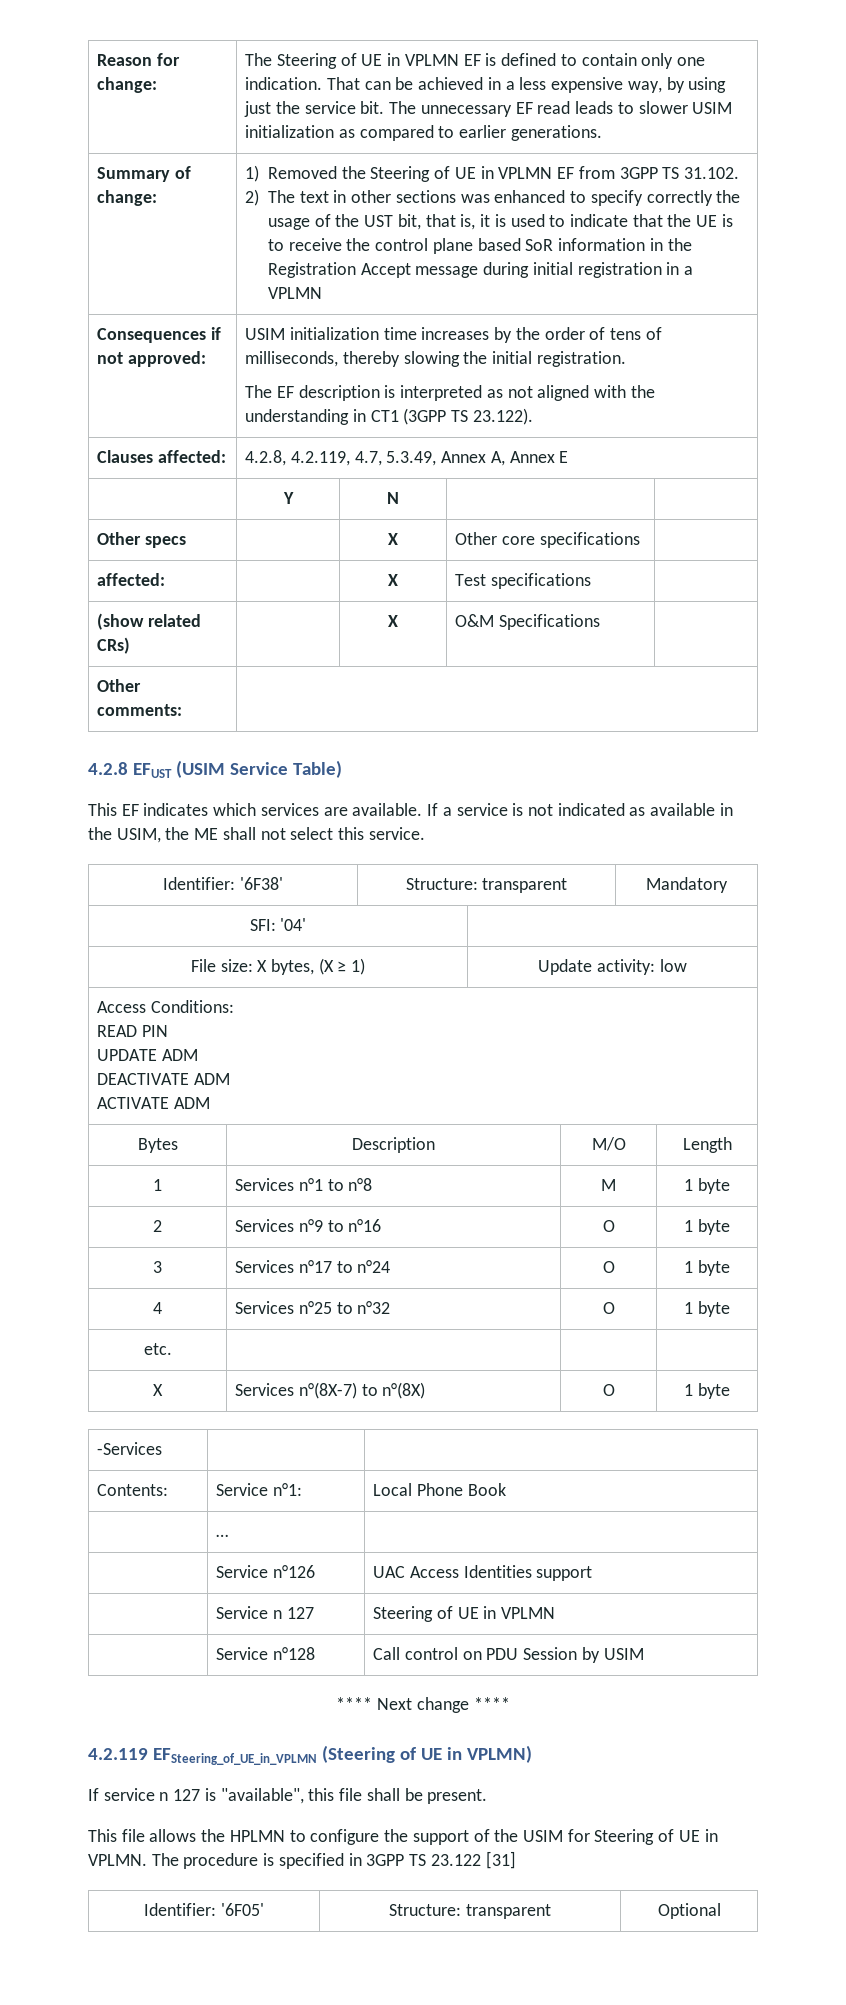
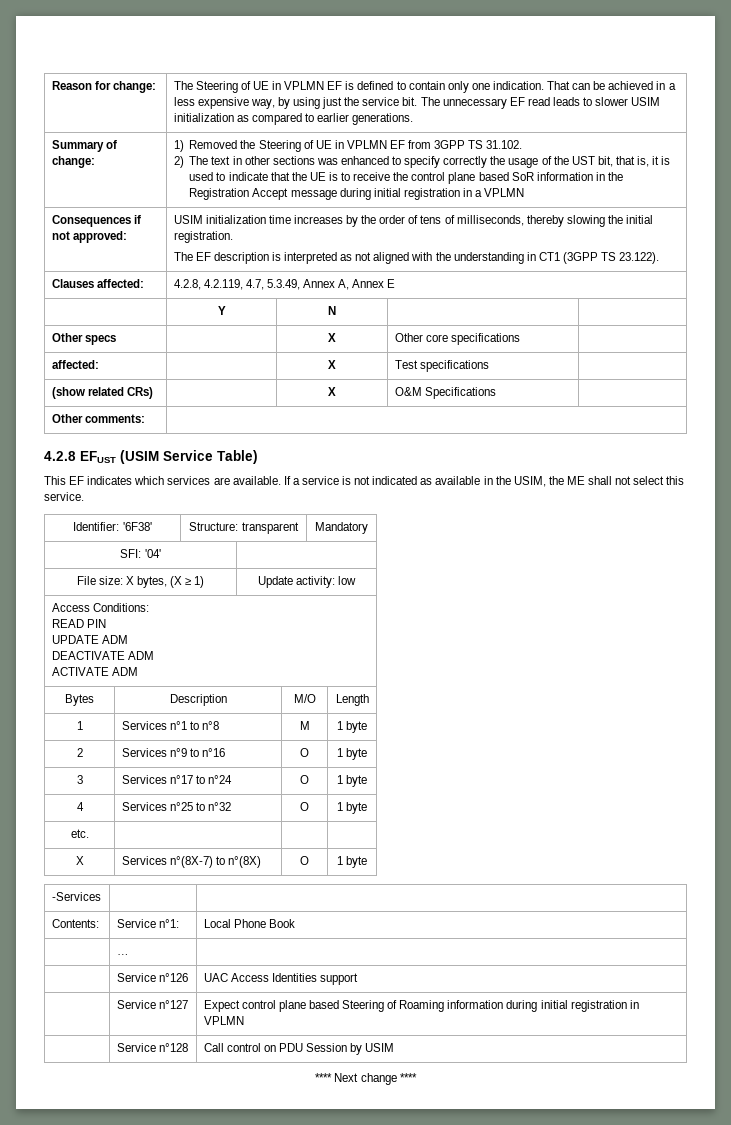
- | Service n 127 | Steering of UE in VPLMN
+ | Service n°127 | Expect control plane based Steering of Roaming information during initial registration in VPLMN
- 4.2.119 EFSteering_of_UE_in_VPLMN (Steering of UE in VPLMN)
- If service n 127 is "available", this file shall be present.
- This file allows the HPLMN to configure the support of the USIM for Steering of UE in VPLMN. The procedure is specified in 3GPP TS 23.122 [31]
- Identifier: '6F05' | Structure: transparent | Optional

